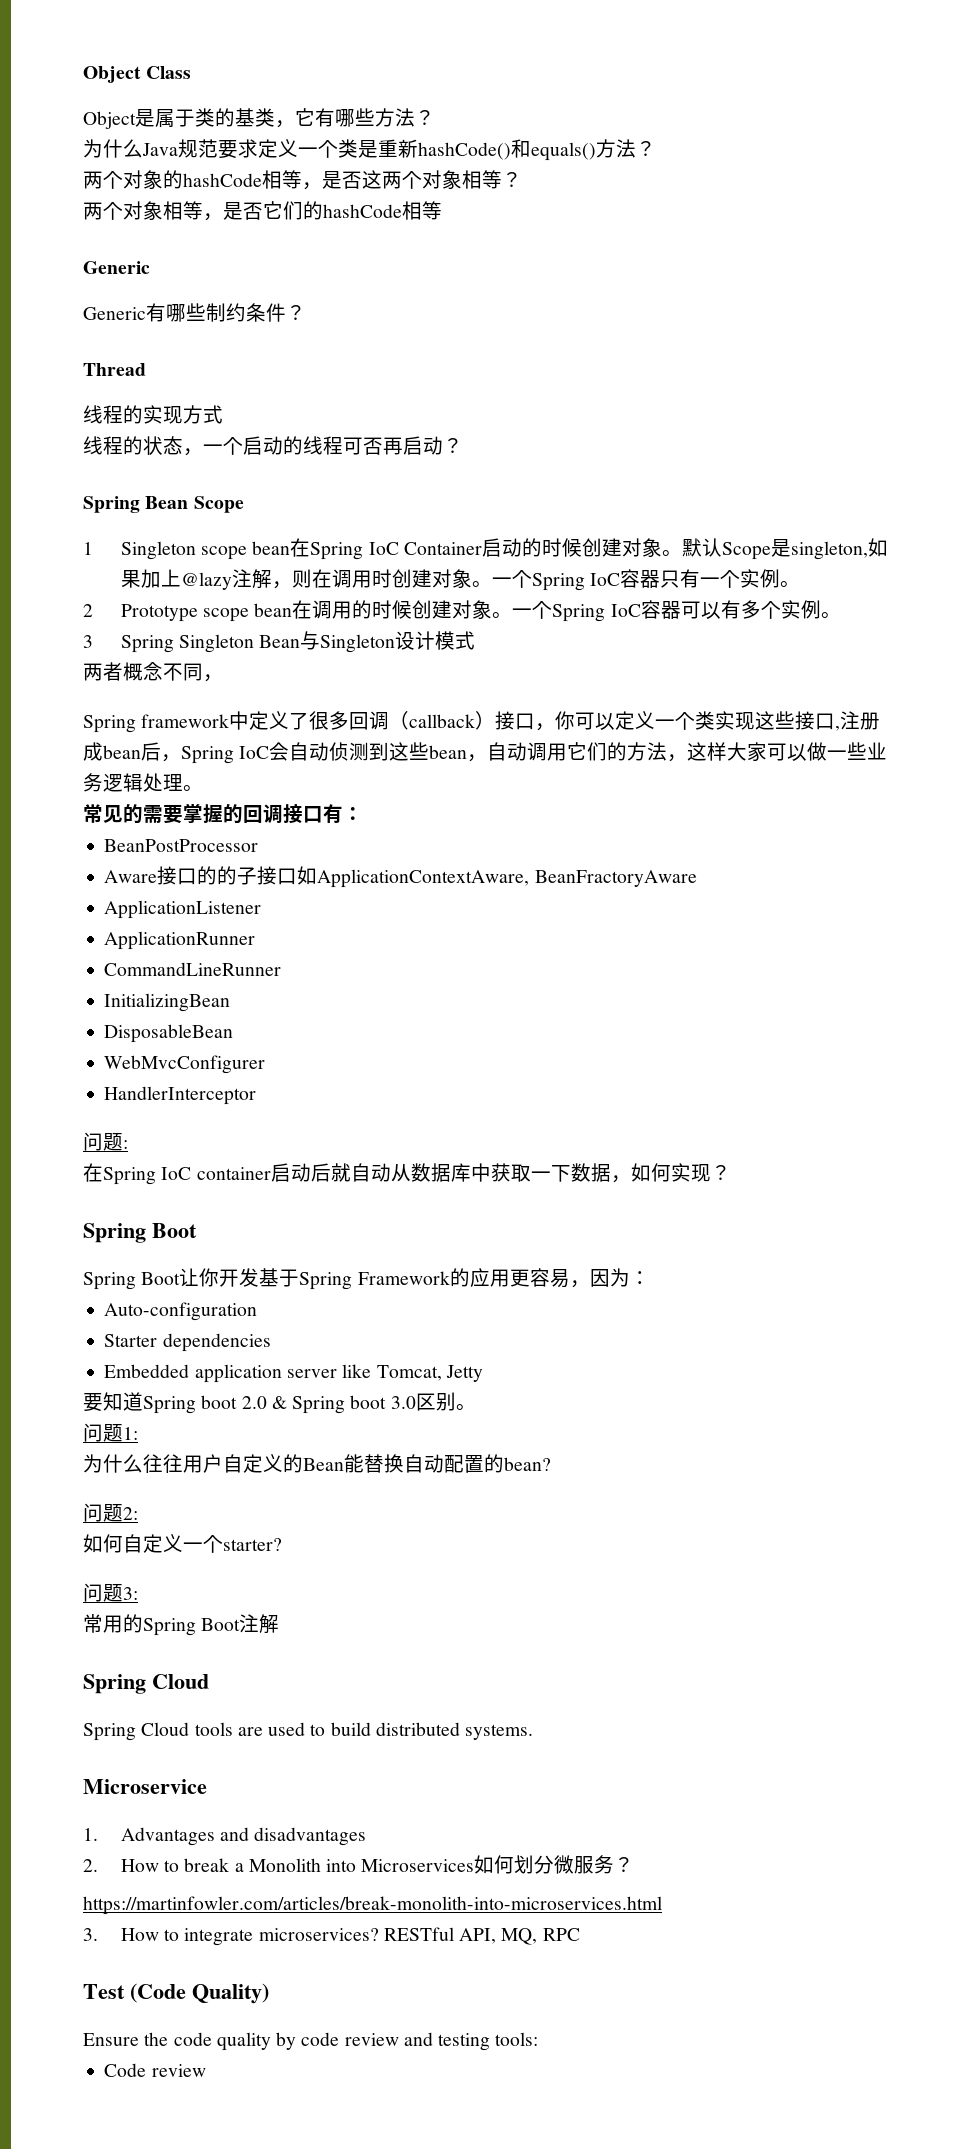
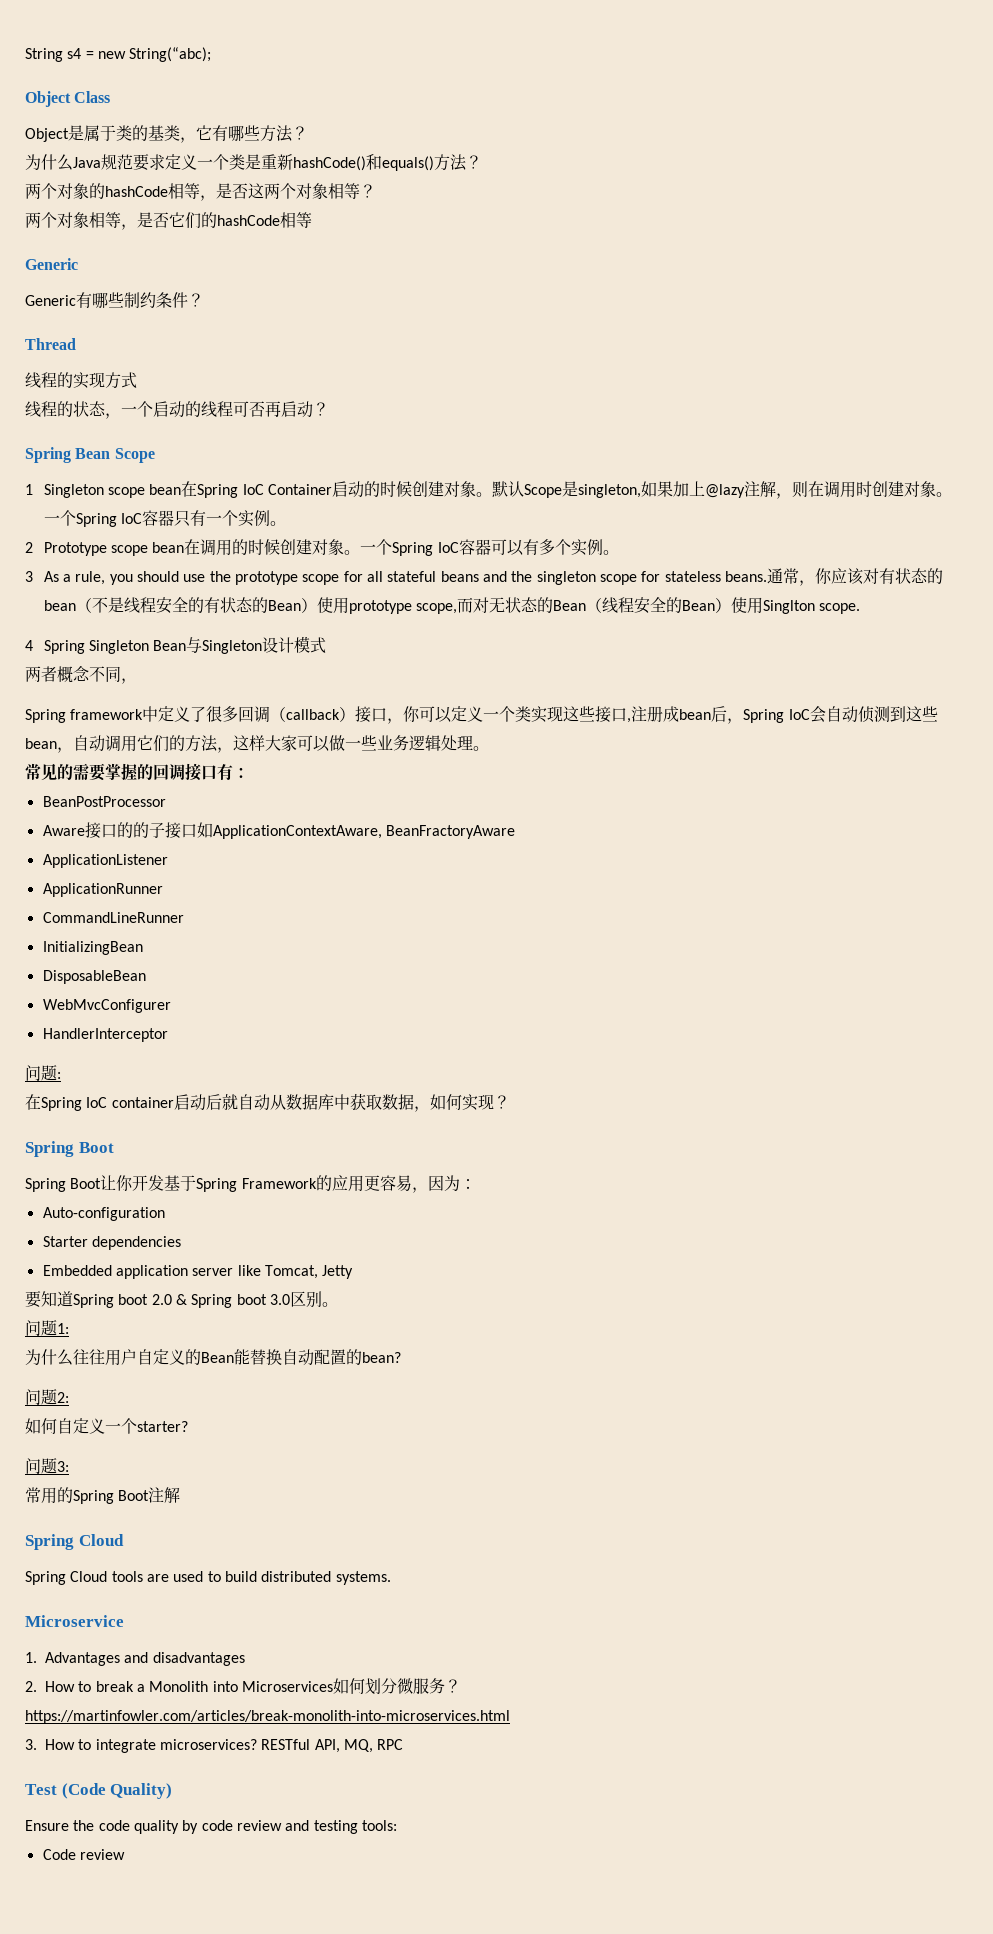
+ String s4 = new String(“abc);
- 3 Spring Singleton Bean与Singleton设计模式
+ 3 As a rule, you should use the prototype scope for all stateful beans and the singleton scope for stateless beans.通常，你应该对有状态的bean（不是线程安全的有状态的Bean）使用prototype scope,而对无状态的Bean（线程安全的Bean）使用Singlton scope.
+ 4 Spring Singleton Bean与Singleton设计模式
- 在Spring IoC container启动后就自动从数据库中获取一下数据，如何实现？
+ 在Spring IoC container启动后就自动从数据库中获取数据，如何实现？

